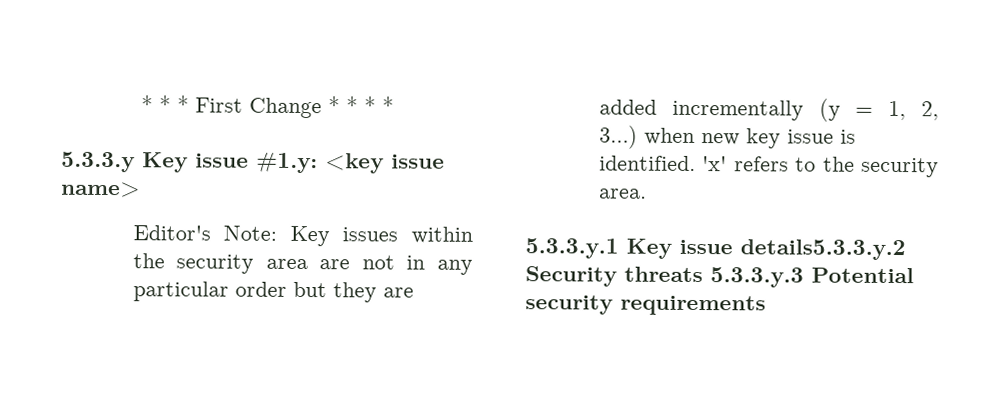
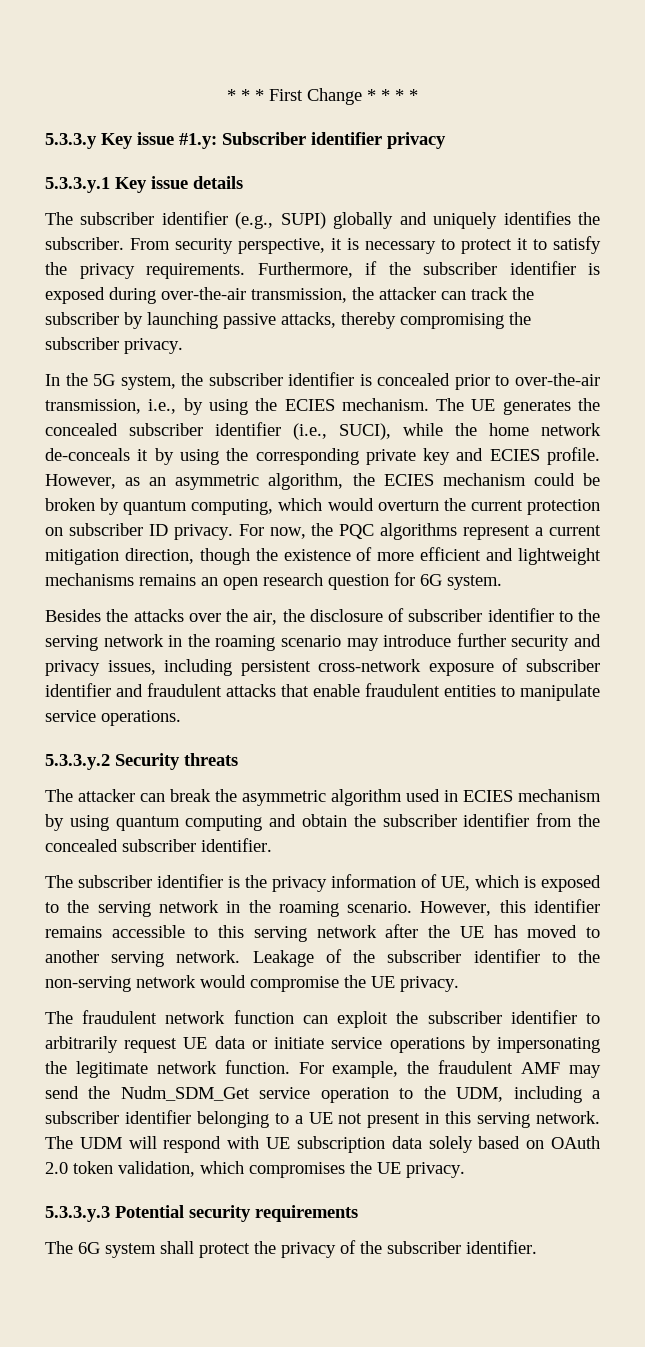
- 5.3.3.y Key issue #1.y: <key issue name>
- Editor's Note: Key issues within the security area are not in any particular order but they are added incrementally (y = 1, 2, 3…) when new key issue is identified. 'x' refers to the security area.
- 5.3.3.y.1 Key issue details5.3.3.y.2 Security threats 5.3.3.y.3 Potential security requirements
+ 5.3.3.y Key issue #1.y: Subscriber identifier privacy
+ 5.3.3.y.1 Key issue details
+ The subscriber identifier (e.g., SUPI) globally and uniquely identifies the subscriber. From security perspective, it is necessary to protect it to satisfy the privacy requirements. Furthermore, if the subscriber identifier is exposed during over-the-air transmission, the attacker can track the subscriber by launching passive attacks, thereby compromising the subscriber privacy.
+ In the 5G system, the subscriber identifier is concealed prior to over-the-air transmission, i.e., by using the ECIES mechanism. The UE generates the concealed subscriber identifier (i.e., SUCI), while the home network de-conceals it by using the corresponding private key and ECIES profile. However, as an asymmetric algorithm, the ECIES mechanism could be broken by quantum computing, which would overturn the current protection on subscriber ID privacy. For now, the PQC algorithms represent a current mitigation direction, though the existence of more efficient and lightweight mechanisms remains an open research question for 6G system.
+ Besides the attacks over the air, the disclosure of subscriber identifier to the serving network in the roaming scenario may introduce further security and privacy issues, including persistent cross-network exposure of subscriber identifier and fraudulent attacks that enable fraudulent entities to manipulate service operations.
+ 5.3.3.y.2 Security threats
+ The attacker can break the asymmetric algorithm used in ECIES mechanism by using quantum computing and obtain the subscriber identifier from the concealed subscriber identifier.
+ The subscriber identifier is the privacy information of UE, which is exposed to the serving network in the roaming scenario. However, this identifier remains accessible to this serving network after the UE has moved to another serving network. Leakage of the subscriber identifier to the non-serving network would compromise the UE privacy.
+ The fraudulent network function can exploit the subscriber identifier to arbitrarily request UE data or initiate service operations by impersonating the legitimate network function. For example, the fraudulent AMF may send the Nudm_SDM_Get service operation to the UDM, including a subscriber identifier belonging to a UE not present in this serving network. The UDM will respond with UE subscription data solely based on OAuth 2.0 token validation, which compromises the UE privacy.
+ 5.3.3.y.3 Potential security requirements
+ The 6G system shall protect the privacy of the subscriber identifier.

